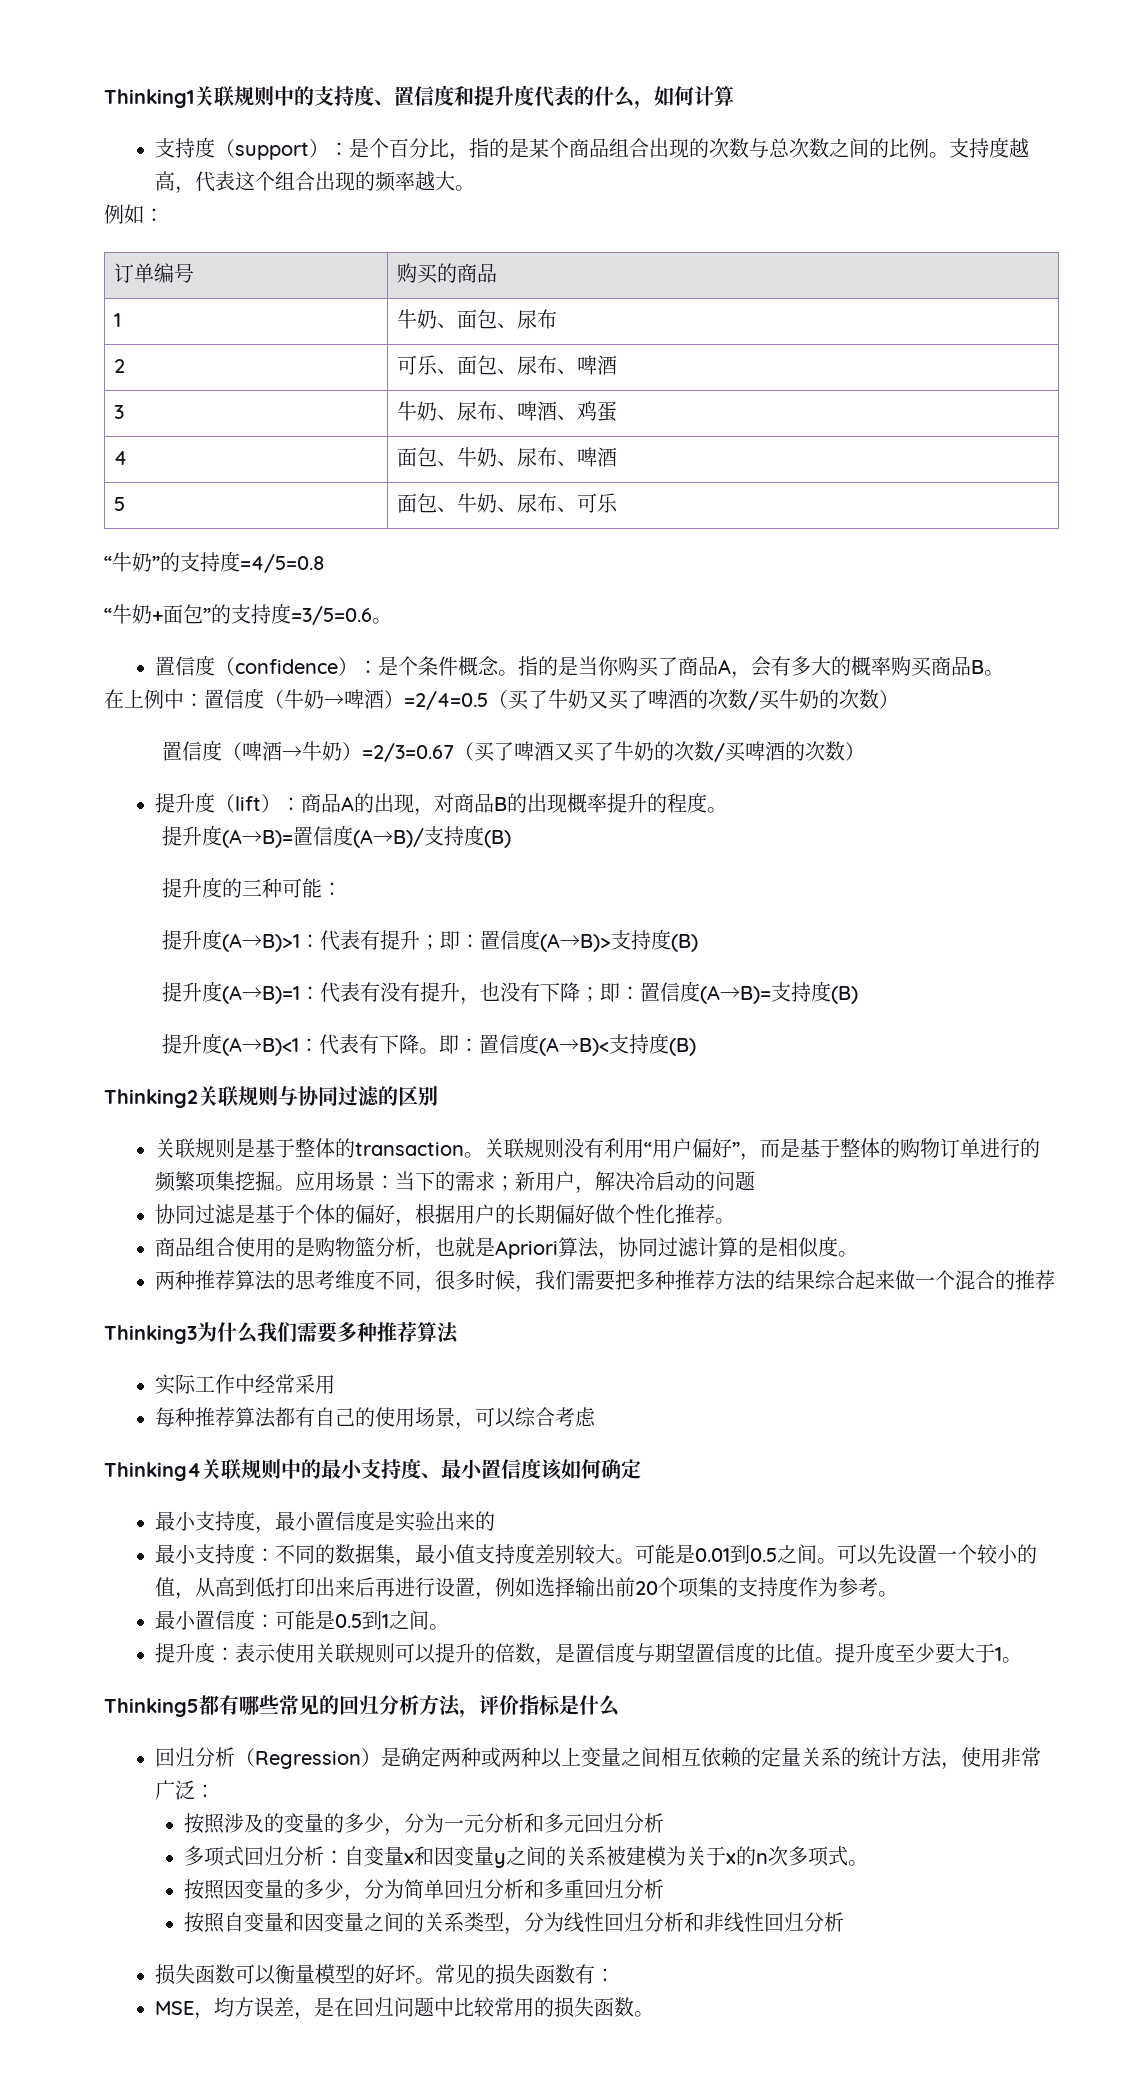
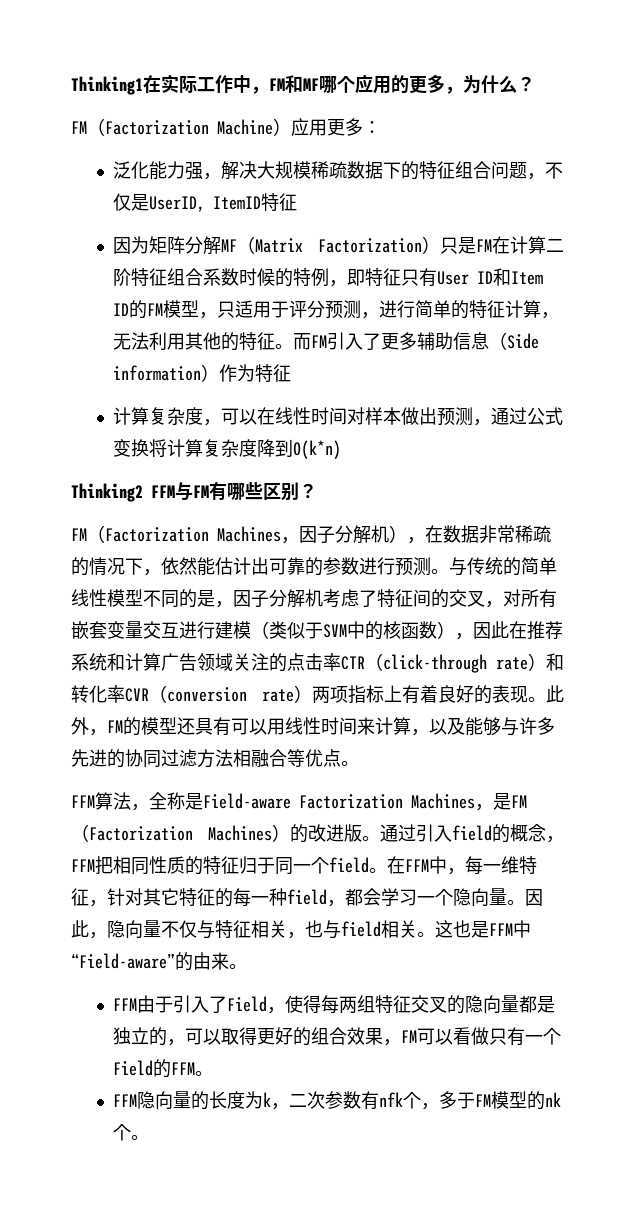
- Thinking1关联规则中的支持度、置信度和提升度代表的什么，如何计算
- 支持度（support）：是个百分比，指的是某个商品组合出现的次数与总次数之间的比例。支持度越高，代表这个组合出现的频率越大。
- 例如：
- 订单编号 | 购买的商品
- 1 | 牛奶、面包、尿布
- 2 | 可乐、面包、尿布、啤酒
- 3 | 牛奶、尿布、啤酒、鸡蛋
- 4 | 面包、牛奶、尿布、啤酒
- 5 | 面包、牛奶、尿布、可乐
- “牛奶”的支持度=4/5=0.8
- “牛奶+面包”的支持度=3/5=0.6。
- 置信度（confidence）：是个条件概念。指的是当你购买了商品A，会有多大的概率购买商品B。
- 在上例中：置信度（牛奶→啤酒）=2/4=0.5（买了牛奶又买了啤酒的次数/买牛奶的次数）
- 置信度（啤酒→牛奶）=2/3=0.67（买了啤酒又买了牛奶的次数/买啤酒的次数）
- 提升度（lift）：商品A的出现，对商品B的出现概率提升的程度。
- 提升度(A→B)=置信度(A→B)/支持度(B)
- 提升度的三种可能：
- 提升度(A→B)>1：代表有提升；即：置信度(A→B)>支持度(B)
- 提升度(A→B)=1：代表有没有提升，也没有下降；即：置信度(A→B)=支持度(B)
- 提升度(A→B)<1：代表有下降。即：置信度(A→B)<支持度(B)
- Thinking2关联规则与协同过滤的区别
- 关联规则是基于整体的transaction。关联规则没有利用“用户偏好”，而是基于整体的购物订单进行的频繁项集挖掘。应用场景：当下的需求；新用户，解决冷启动的问题
- 协同过滤是基于个体的偏好，根据用户的长期偏好做个性化推荐。
- 商品组合使用的是购物篮分析，也就是Apriori算法，协同过滤计算的是相似度。
- 两种推荐算法的思考维度不同，很多时候，我们需要把多种推荐方法的结果综合起来做一个混合的推荐
- Thinking3为什么我们需要多种推荐算法
- 实际工作中经常采用
- 每种推荐算法都有自己的使用场景，可以综合考虑
- Thinking4关联规则中的最小支持度、最小置信度该如何确定
- 最小支持度，最小置信度是实验出来的
- 最小支持度：不同的数据集，最小值支持度差别较大。可能是0.01到0.5之间。可以先设置一个较小的值，从高到低打印出来后再进行设置，例如选择输出前20个项集的支持度作为参考。
- 最小置信度：可能是0.5到1之间。
- 提升度：表示使用关联规则可以提升的倍数，是置信度与期望置信度的比值。提升度至少要大于1。
- Thinking5都有哪些常见的回归分析方法，评价指标是什么
- 回归分析（Regression）是确定两种或两种以上变量之间相互依赖的定量关系的统计方法，使用非常广泛：
- 按照涉及的变量的多少，分为一元分析和多元回归分析
- 多项式回归分析：自变量x和因变量y之间的关系被建模为关于x的n次多项式。
- 按照因变量的多少，分为简单回归分析和多重回归分析
- 按照自变量和因变量之间的关系类型，分为线性回归分析和非线性回归分析
- 损失函数可以衡量模型的好坏。常见的损失函数有：
- MSE，均方误差，是在回归问题中比较常用的损失函数。
+ Thinking1在实际工作中，FM和MF哪个应用的更多，为什么？
+ FM（Factorization Machine）应用更多：
+ 泛化能力强，解决大规模稀疏数据下的特征组合问题，不仅是UserID, ItemID特征
+ 因为矩阵分解MF（Matrix Factorization）只是FM在计算二阶特征组合系数时候的特例，即特征只有User ID和Item ID的FM模型，只适用于评分预测，进行简单的特征计算，无法利用其他的特征。而FM引入了更多辅助信息（Side information）作为特征
+ 计算复杂度，可以在线性时间对样本做出预测，通过公式变换将计算复杂度降到O(k*n)
+ Thinking2 FFM与FM有哪些区别？
+ FM（Factorization Machines，因子分解机），在数据非常稀疏的情况下，依然能估计出可靠的参数进行预测。与传统的简单线性模型不同的是，因子分解机考虑了特征间的交叉，对所有嵌套变量交互进行建模（类似于SVM中的核函数），因此在推荐系统和计算广告领域关注的点击率CTR（click-through rate）和转化率CVR（conversion rate）两项指标上有着良好的表现。此外，FM的模型还具有可以用线性时间来计算，以及能够与许多先进的协同过滤方法相融合等优点。
+ FFM算法，全称是Field-aware Factorization Machines，是FM（Factorization Machines）的改进版。通过引入field的概念，FFM把相同性质的特征归于同一个field。在FFM中，每一维特征，针对其它特征的每一种field，都会学习一个隐向量。因此，隐向量不仅与特征相关，也与field相关。这也是FFM中“Field-aware”的由来。
+ FFM由于引入了Field，使得每两组特征交叉的隐向量都是独立的，可以取得更好的组合效果，FM可以看做只有一个Field的FFM。
+ FFM隐向量的长度为k，二次参数有nfk个，多于FM模型的nk个。

